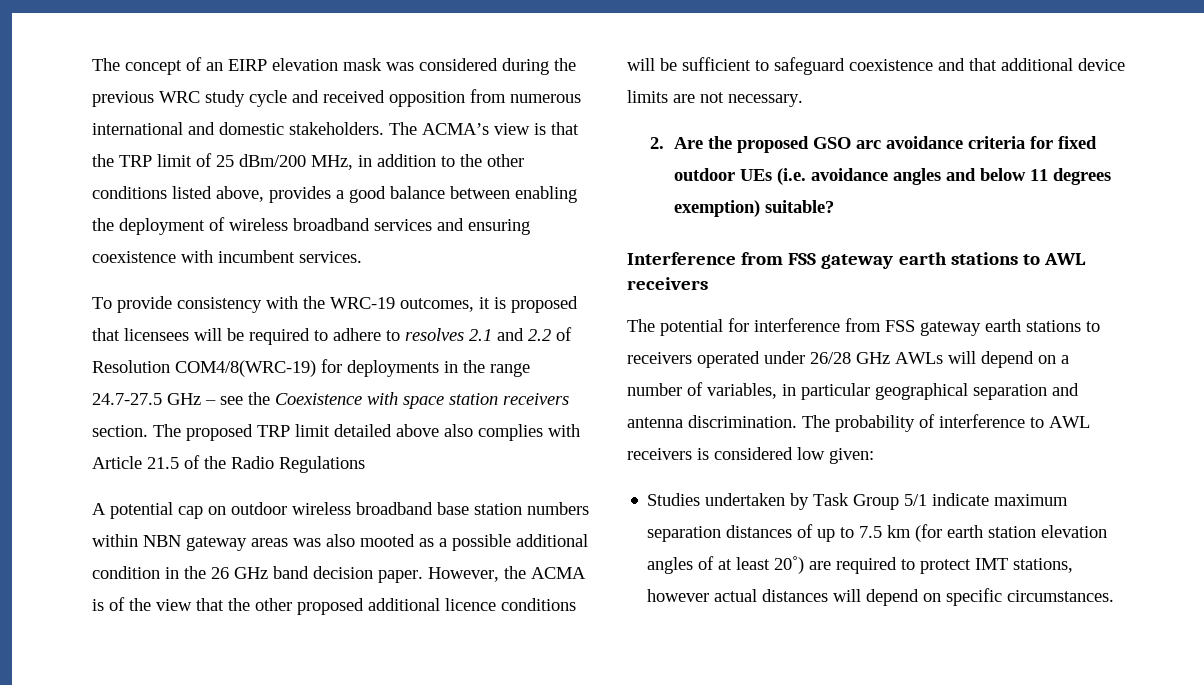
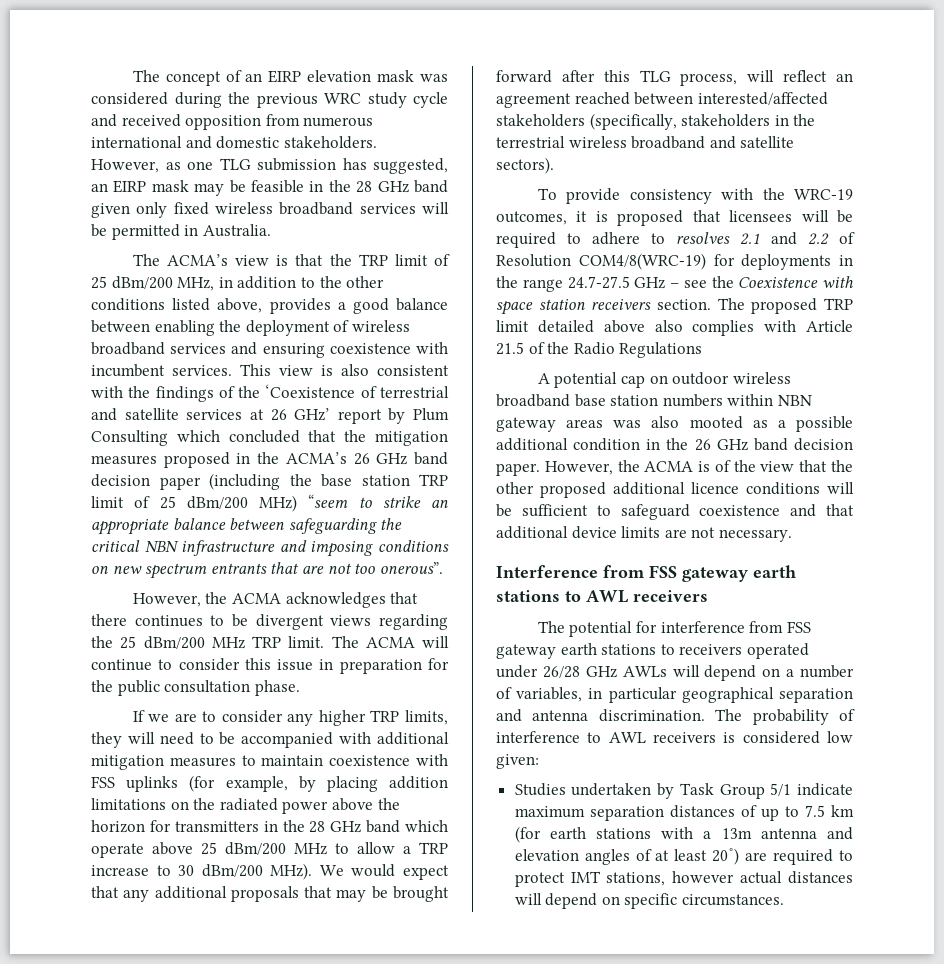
- The concept of an EIRP elevation mask was considered during the previous WRC study cycle and received opposition from numerous international and domestic stakeholders. The ACMA’s view is that the TRP limit of 25 dBm/200 MHz, in addition to the other conditions listed above, provides a good balance between enabling the deployment of wireless broadband services and ensuring coexistence with incumbent services.
+ The concept of an EIRP elevation mask was considered during the previous WRC study cycle and received opposition from numerous international and domestic stakeholders. However, as one TLG submission has suggested, an EIRP mask may be feasible in the 28 GHz band given only fixed wireless broadband services will be permitted in Australia.
+ The ACMA’s view is that the TRP limit of 25 dBm/200 MHz, in addition to the other conditions listed above, provides a good balance between enabling the deployment of wireless broadband services and ensuring coexistence with incumbent services. This view is also consistent with the findings of the ‘Coexistence of terrestrial and satellite services at 26 GHz’ report by Plum Consulting which concluded that the mitigation measures proposed in the ACMA’s 26 GHz band decision paper (including the base station TRP limit of 25 dBm/200 MHz) “seem to strike an appropriate balance between safeguarding the critical NBN infrastructure and imposing conditions on new spectrum entrants that are not too onerous”.
+ However, the ACMA acknowledges that there continues to be divergent views regarding the 25 dBm/200 MHz TRP limit. The ACMA will continue to consider this issue in preparation for the public consultation phase.
+ If we are to consider any higher TRP limits, they will need to be accompanied with additional mitigation measures to maintain coexistence with FSS uplinks (for example, by placing addition limitations on the radiated power above the horizon for transmitters in the 28 GHz band which operate above 25 dBm/200 MHz to allow a TRP increase to 30 dBm/200 MHz). We would expect that any additional proposals that may be brought forward after this TLG process, will reflect an agreement reached between interested/affected stakeholders (specifically, stakeholders in the terrestrial wireless broadband and satellite sectors).
- 2. Are the proposed GSO arc avoidance criteria for fixed outdoor UEs (i.e. avoidance angles and below 11 degrees exemption) suitable?
- Studies undertaken by Task Group 5/1 indicate maximum separation distances of up to 7.5 km (for earth station elevation angles of at least 20˚) are required to protect IMT stations, however actual distances will depend on specific circumstances.
+ Studies undertaken by Task Group 5/1 indicate maximum separation distances of up to 7.5 km (for earth stations with a 13m antenna and elevation angles of at least 20˚) are required to protect IMT stations, however actual distances will depend on specific circumstances.

